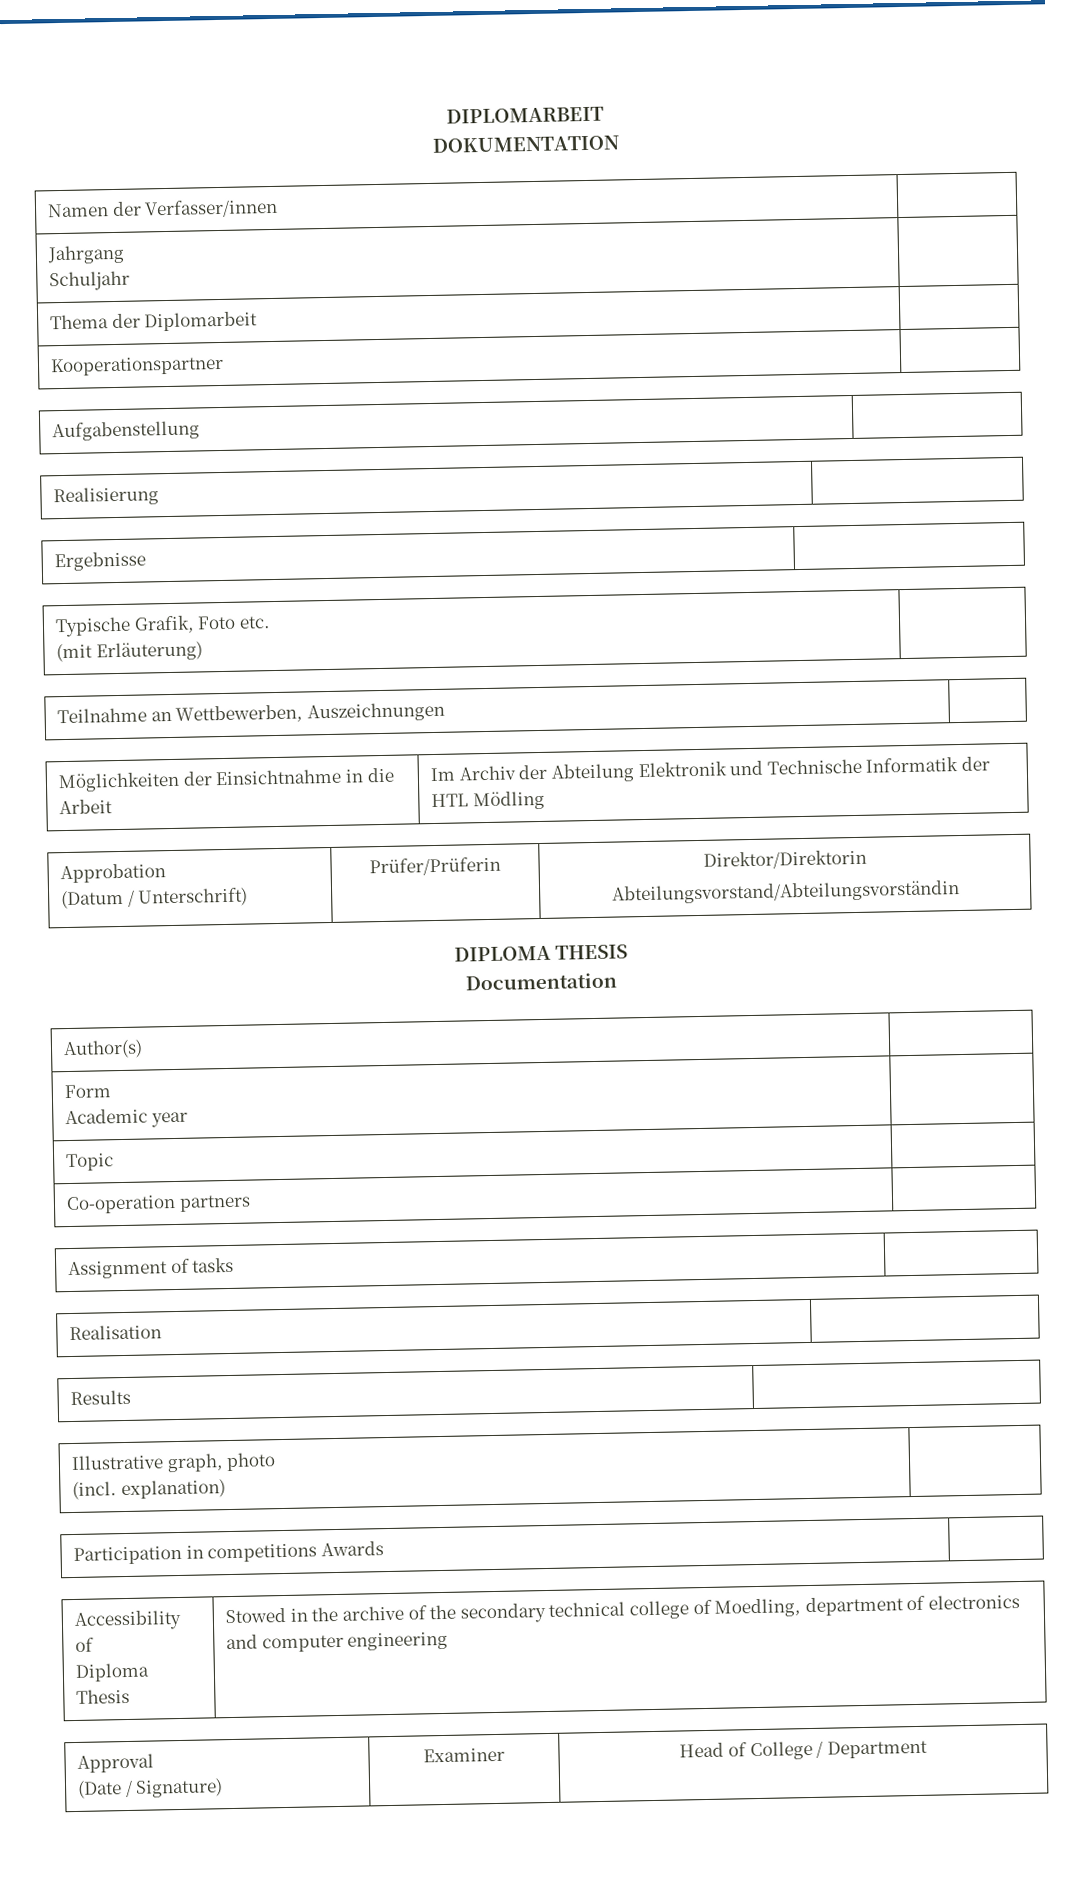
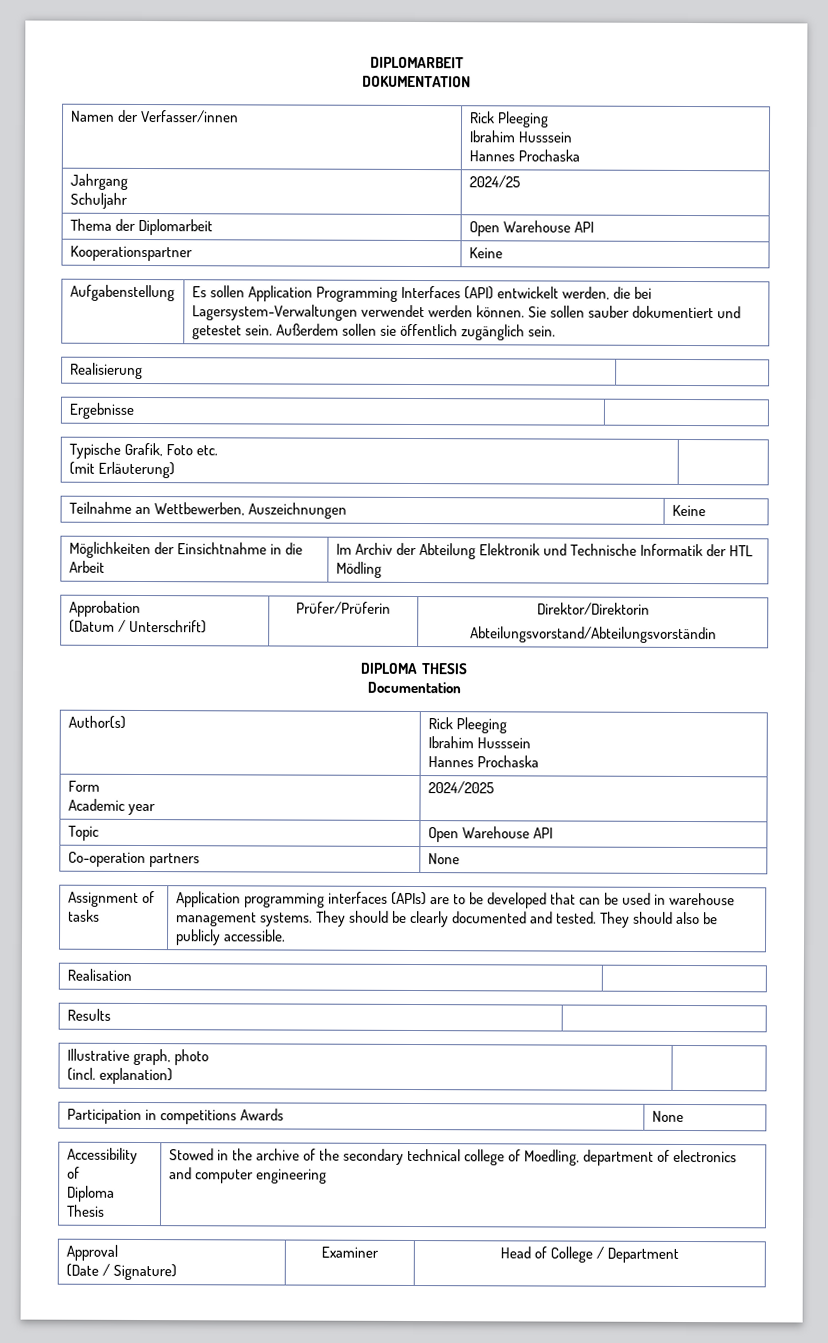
- Namen der Verfasser/innen |
+ Namen der Verfasser/innen | Rick Pleeging
+ Ibrahim Husssein
+ Hannes Prochaska
  Jahrgang
- Schuljahr |
+ Schuljahr | 2024/25
- Thema der Diplomarbeit |
+ Thema der Diplomarbeit | Open Warehouse API
- Kooperationspartner |
+ Kooperationspartner | Keine
- Aufgabenstellung |
+ Aufgabenstellung | Es sollen Application Programming Interfaces (API) entwickelt werden, die bei Lagersystem-Verwaltungen verwendet werden können. Sie sollen sauber dokumentiert und getestet sein. Außerdem sollen sie öffentlich zugänglich sein.
- Teilnahme an Wettbewerben, Auszeichnungen |
+ Teilnahme an Wettbewerben, Auszeichnungen | Keine
- Author(s) |
+ Author(s) | Rick Pleeging
+ Ibrahim Husssein
+ Hannes Prochaska
  Form
- Academic year |
+ Academic year | 2024/2025
- Topic |
+ Topic | Open Warehouse API
- Co-operation partners |
+ Co-operation partners | None
- Assignment of tasks |
+ Assignment of tasks | Application programming interfaces (APIs) are to be developed that can be used in warehouse management systems. They should be clearly documented and tested. They should also be publicly accessible.
- Participation in competitions Awards |
+ Participation in competitions Awards | None

